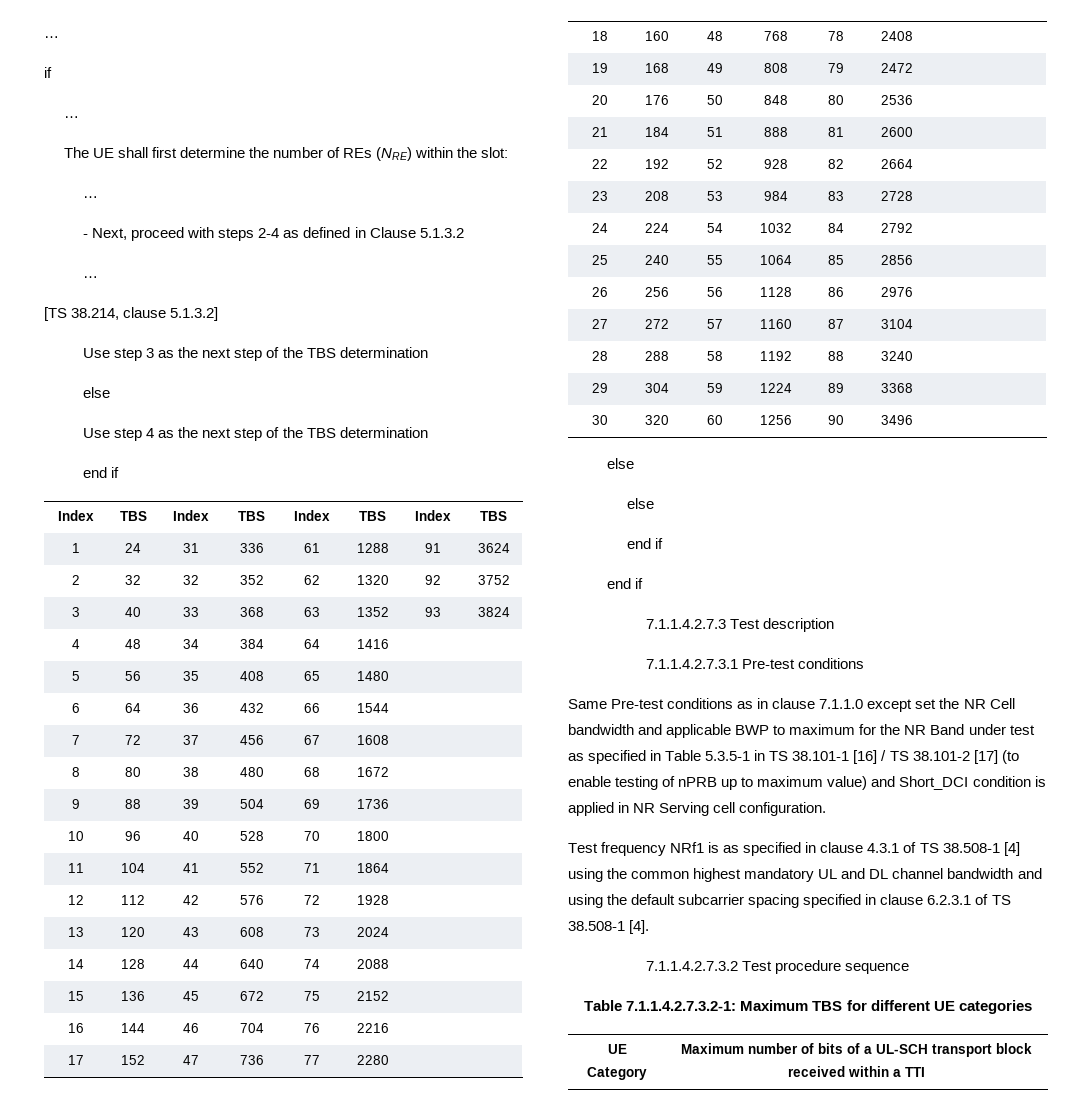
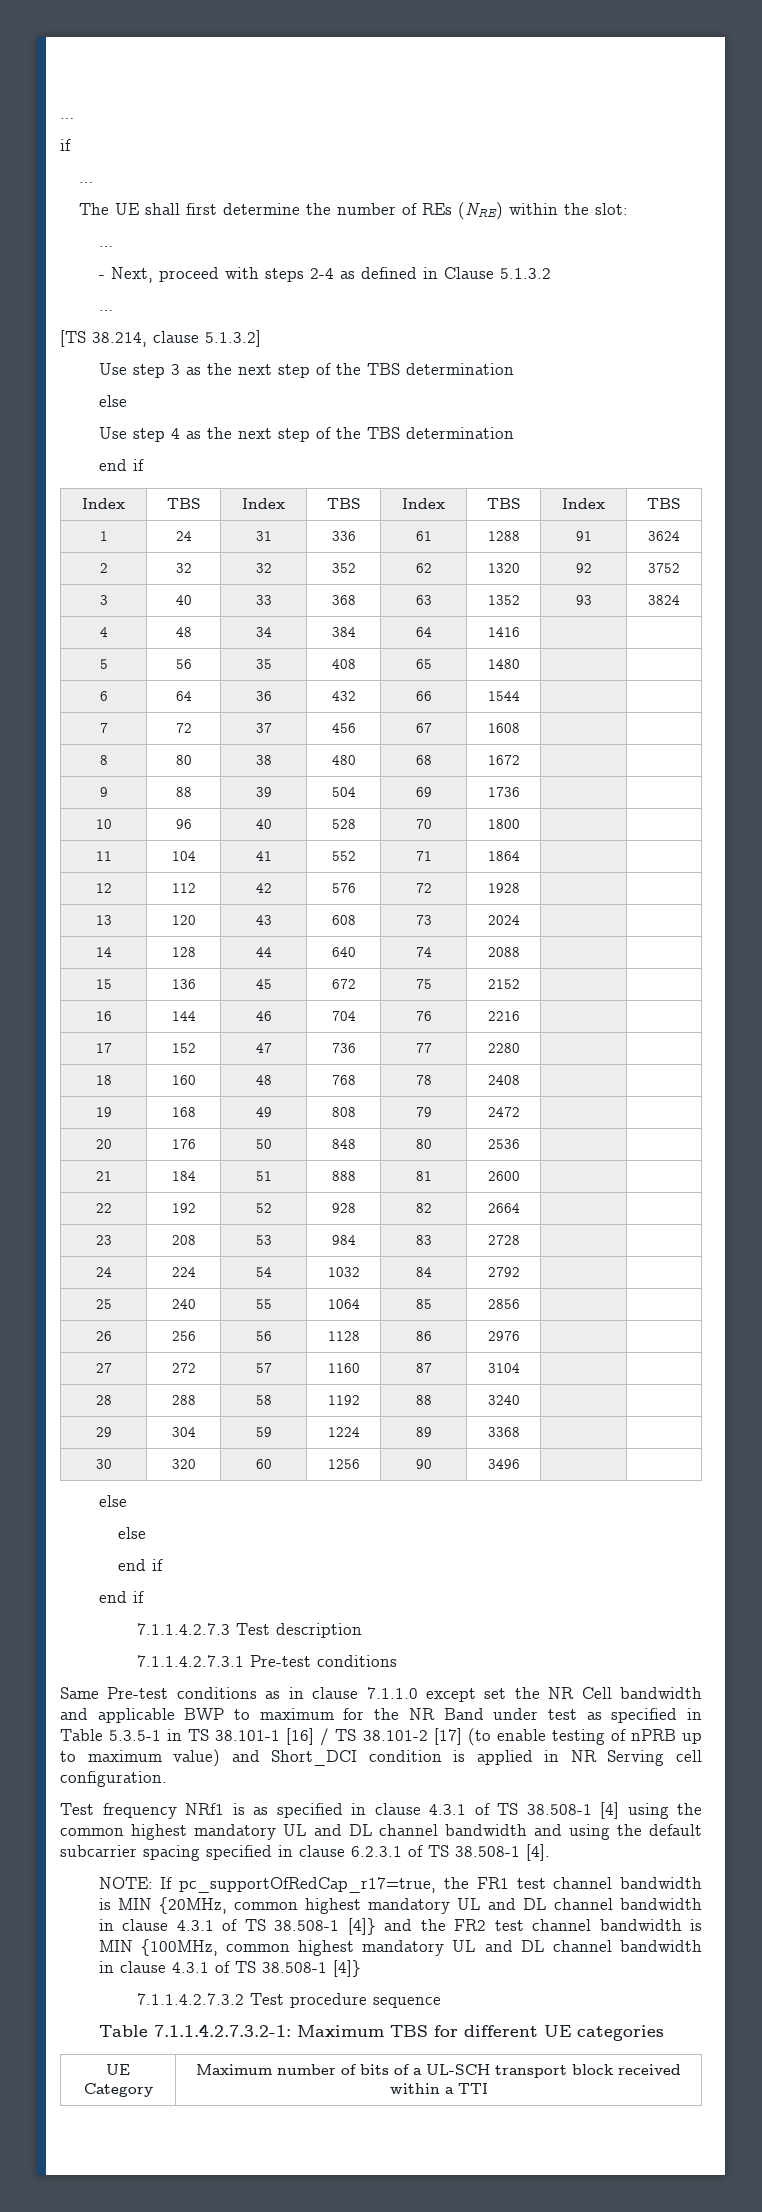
+ NOTE: If pc_supportOfRedCap_r17=true, the FR1 test channel bandwidth is MIN {20MHz, common highest mandatory UL and DL channel bandwidth in clause 4.3.1 of TS 38.508-1 [4]} and the FR2 test channel bandwidth is MIN {100MHz, common highest mandatory UL and DL channel bandwidth in clause 4.3.1 of TS 38.508-1 [4]}

